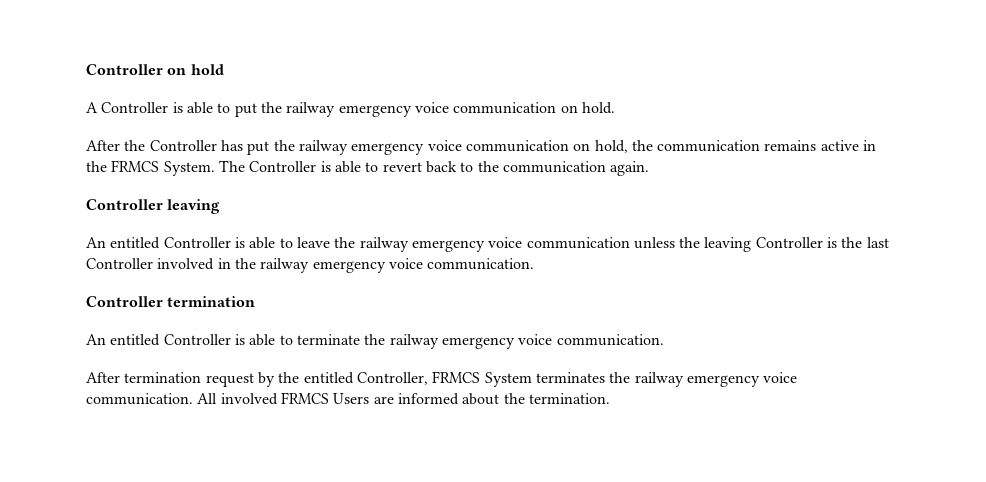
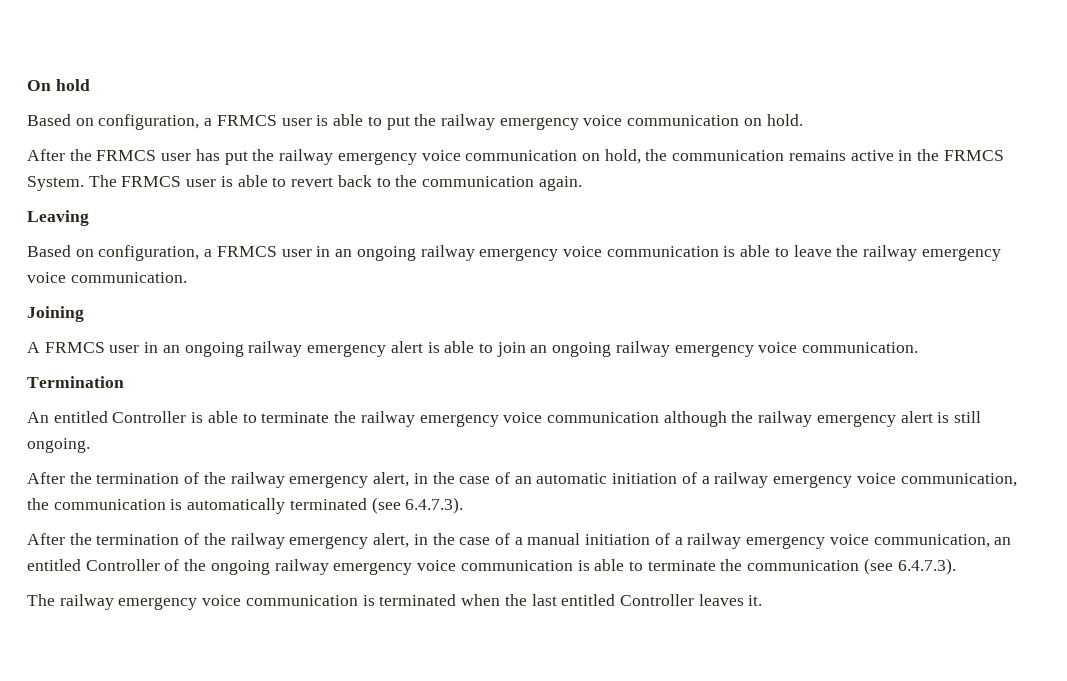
- Controller on hold
+ On hold
- A Controller is able to put the railway emergency voice communication on hold.
+ Based on configuration, a FRMCS user is able to put the railway emergency voice communication on hold.
- After the Controller has put the railway emergency voice communication on hold, the communication remains active in the FRMCS System.
+ After the FRMCS user has put the railway emergency voice communication on hold, the communication remains active in the FRMCS System.
- The Controller is able to revert back to the communication again.
+ The FRMCS user is able to revert back to the communication again.
- Controller leaving
- An entitled Controller is able to leave the railway emergency voice communication unless the leaving Controller is the last Controller involved in the railway emergency voice communication.
- Controller termination
+ Leaving
+ Based on configuration, a FRMCS user in an ongoing railway emergency voice communication is able to leave the railway emergency voice communication.
+ Joining
+ A FRMCS user in an ongoing railway emergency alert is able to join an ongoing railway emergency voice communication.
+ Termination
- An entitled Controller is able to terminate the railway emergency voice communication.
- After termination request by the entitled Controller, FRMCS System terminates the railway emergency voice communication. All involved FRMCS Users are informed about the termination.
+ An entitled Controller is able to terminate the railway emergency voice communication although the railway emergency alert is still ongoing.
+ After the termination of the railway emergency alert, in the case of an automatic initiation of a railway emergency voice communication, the communication is automatically terminated (see 6.4.7.3).
+ After the termination of the railway emergency alert, in the case of a manual initiation of a railway emergency voice communication, an entitled Controller of the ongoing railway emergency voice communication is able to terminate the communication (see 6.4.7.3).
+ The railway emergency voice communication is terminated when the last entitled Controller leaves it.

